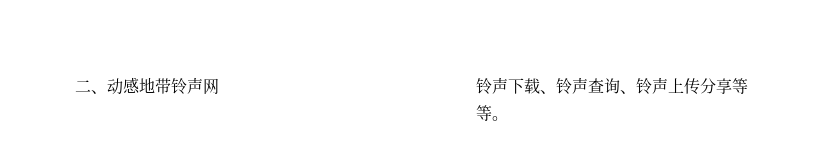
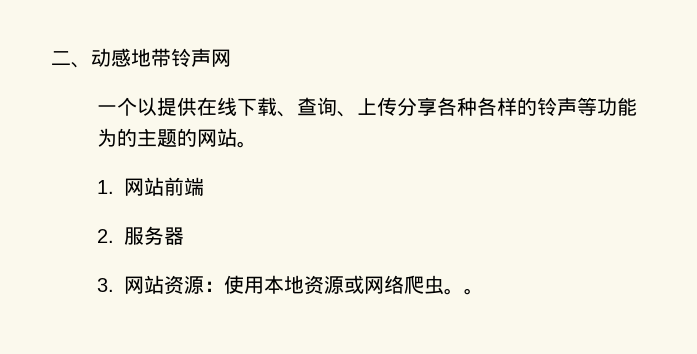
- 铃声下载、铃声查询、铃声上传分享等等。
+ 一个以提供在线下载、查询、上传分享各种各样的铃声等功能为的主题的网站。
+ 1.网站前端
+ 2.服务器
+ 3.网站资源：使用本地资源或网络爬虫。。

